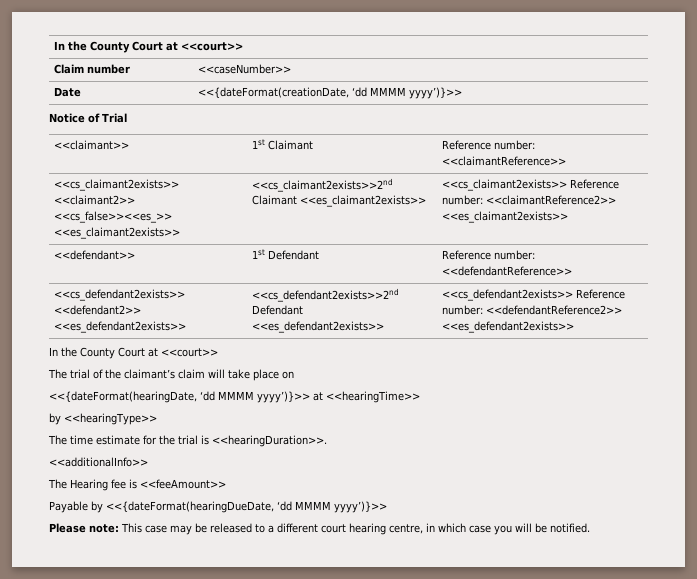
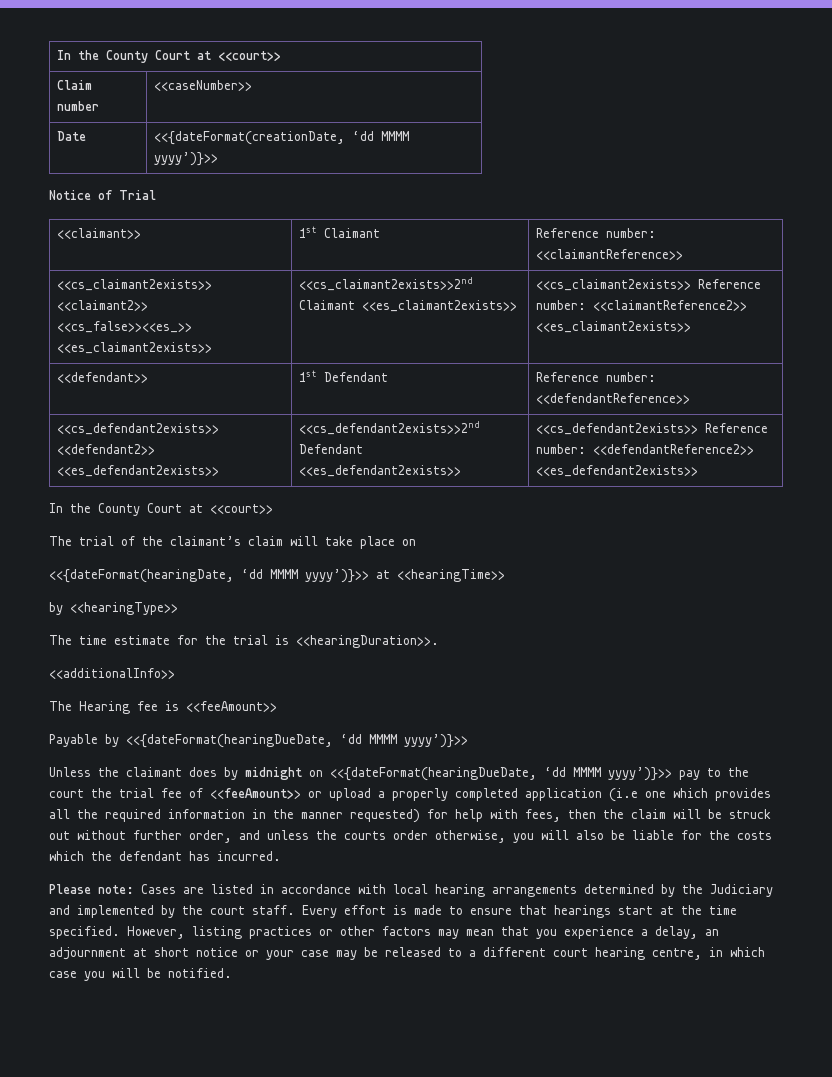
- Please note: This case may be released to a different court hearing centre, in which case you will be notified.
+ Unless the claimant does by midnight on <<{dateFormat(hearingDueDate, ‘dd MMMM yyyy’)}>> pay to the court the trial fee of <<feeAmount>> or upload a properly completed application (i.e one which provides all the required information in the manner requested) for help with fees, then the claim will be struck out without further order, and unless the courts order otherwise, you will also be liable for the costs which the defendant has incurred.
+ Please note: Cases are listed in accordance with local hearing arrangements determined by the Judiciary and implemented by the court staff. Every effort is made to ensure that hearings start at the time specified. However, listing practices or other factors may mean that you experience a delay, an adjournment at short notice or your case may be released to a different court hearing centre, in which case you will be notified.

